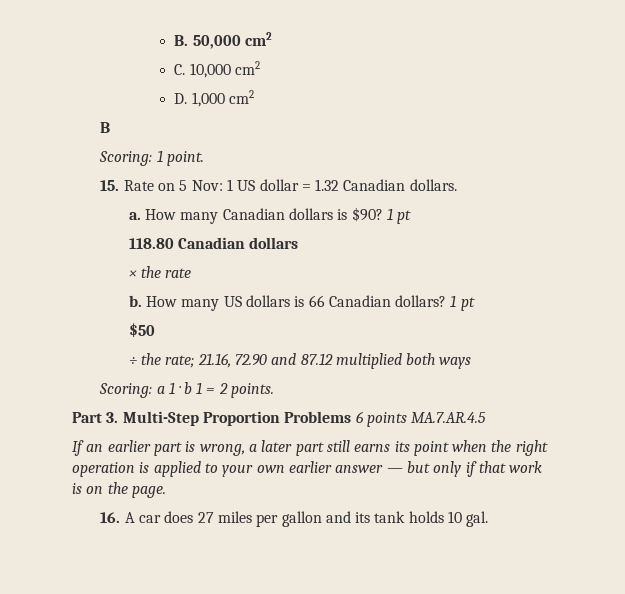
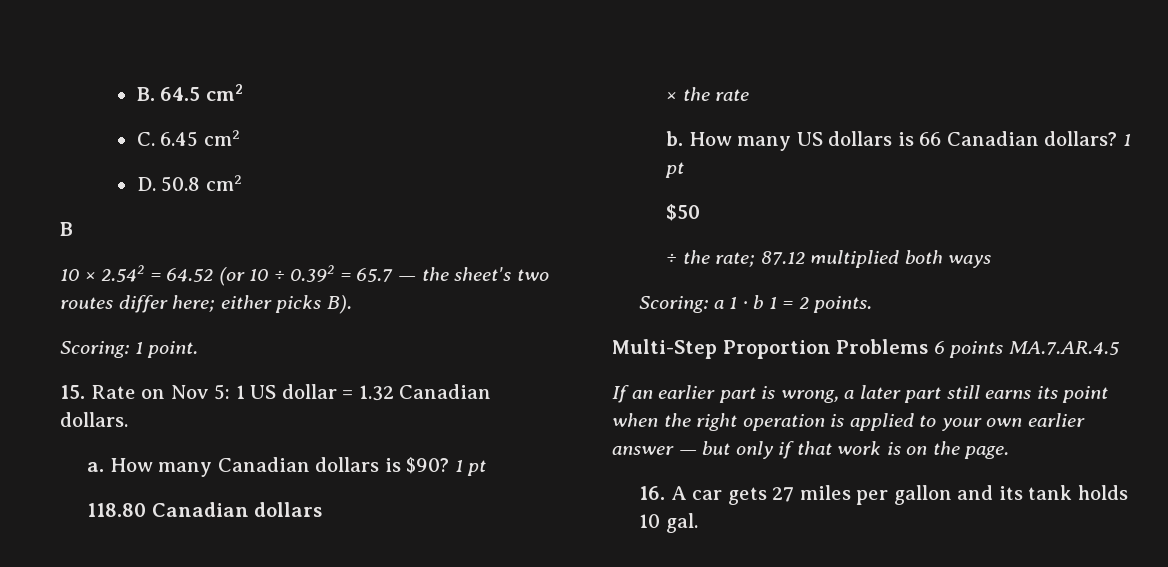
- B. 50,000 cm2
+ B. 64.5 cm2
- C. 10,000 cm2
+ C. 6.45 cm2
- D. 1,000 cm2
+ D. 50.8 cm2
+ 10 × 2.542 = 64.52 (or 10 ÷ 0.392 = 65.7 — the sheet's two routes differ here; either picks B).
- 15. Rate on 5 Nov: 1 US dollar = 1.32 Canadian dollars.
+ 15. Rate on Nov 5: 1 US dollar = 1.32 Canadian dollars.
- ÷ the rate; 21.16, 72.90 and 87.12 multiplied both ways
+ ÷ the rate; 87.12 multiplied both ways
- Part 3. Multi-Step Proportion Problems 6 points MA.7.AR.4.5
+ Multi-Step Proportion Problems 6 points MA.7.AR.4.5
- 16. A car does 27 miles per gallon and its tank holds 10 gal.
+ 16. A car gets 27 miles per gallon and its tank holds 10 gal.

